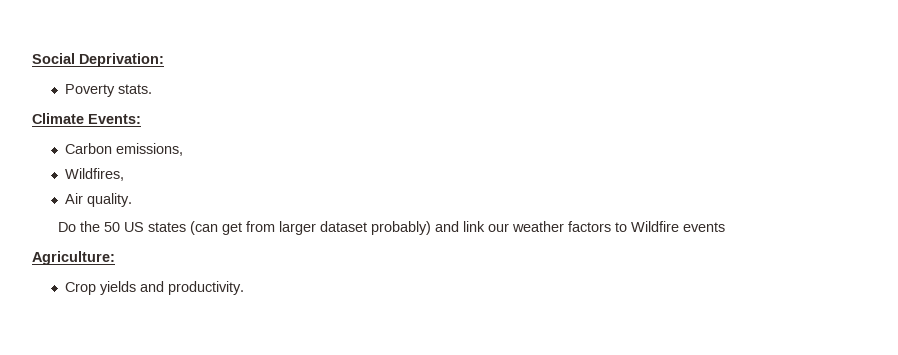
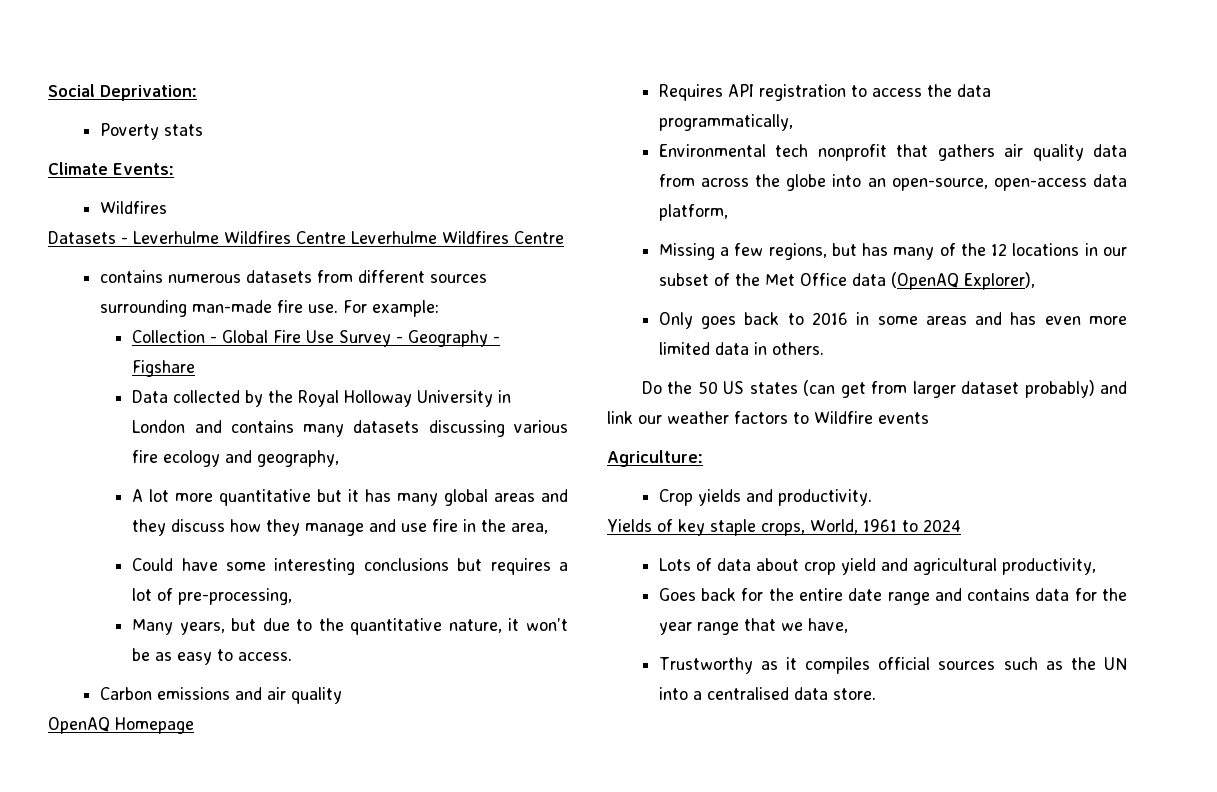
- Poverty stats.
+ Poverty stats
  Climate Events:
- Carbon emissions,
- Wildfires,
- Air quality.
+ Wildfires
+ Datasets - Leverhulme Wildfires Centre Leverhulme Wildfires Centre
+ contains numerous datasets from different sources surrounding man-made fire use. For example:
+ Collection - Global Fire Use Survey - Geography - Figshare
+ Data collected by the Royal Holloway University in London and contains many datasets discussing various fire ecology and geography,
+ A lot more quantitative but it has many global areas and they discuss how they manage and use fire in the area,
+ Could have some interesting conclusions but requires a lot of pre-processing,
+ Many years, but due to the quantitative nature, it won’t be as easy to access.
+ Carbon emissions and air quality
+ OpenAQ Homepage
+ Requires API registration to access the data programmatically,
+ Environmental tech nonprofit that gathers air quality data from across the globe into an open-source, open-access data platform,
+ Missing a few regions, but has many of the 12 locations in our subset of the Met Office data (OpenAQ Explorer),
+ Only goes back to 2016 in some areas and has even more limited data in others.
+ Yields of key staple crops, World, 1961 to 2024
+ Lots of data about crop yield and agricultural productivity,
+ Goes back for the entire date range and contains data for the year range that we have,
+ Trustworthy as it compiles official sources such as the UN into a centralised data store.

